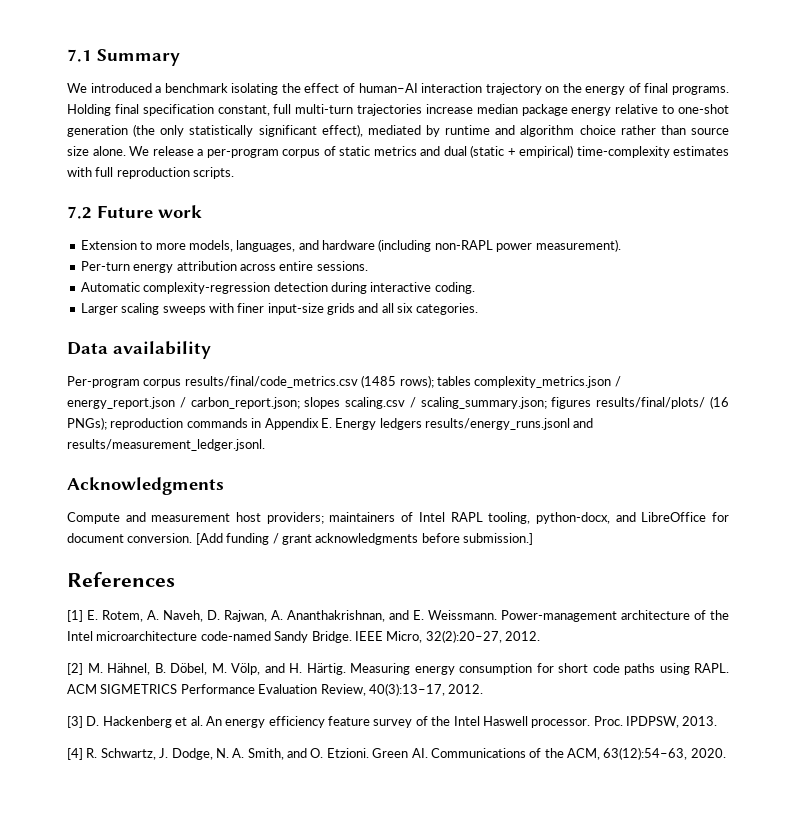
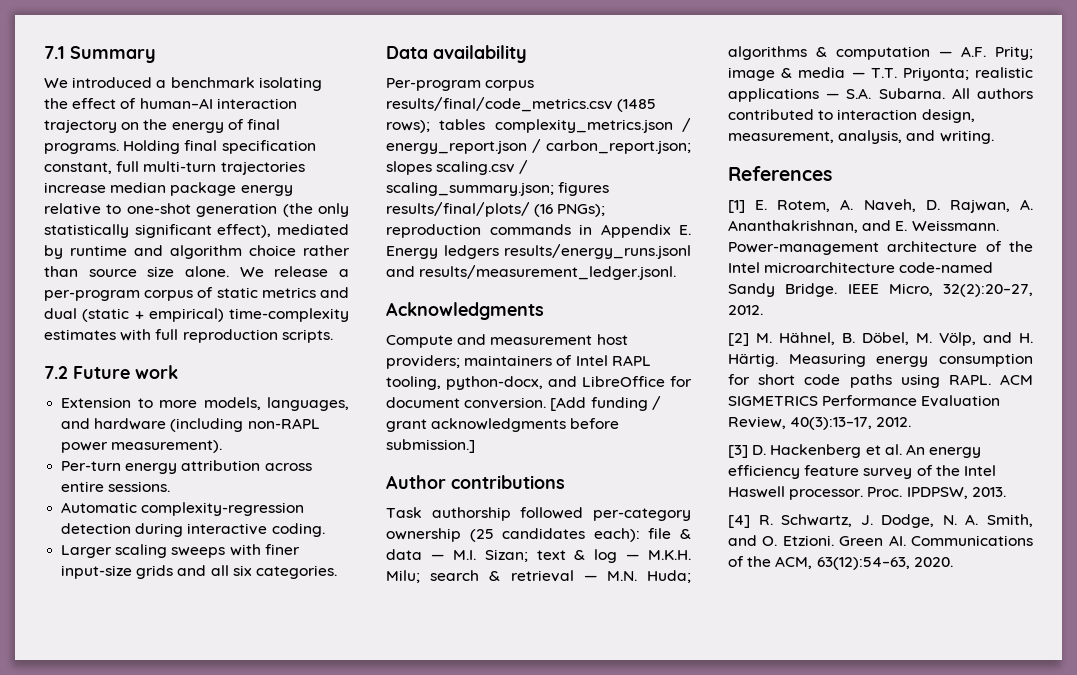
+ Author contributions
+ Task authorship followed per-category ownership (25 candidates each): file & data — M.I. Sizan; text & log — M.K.H. Milu; search & retrieval — M.N. Huda; algorithms & computation — A.F. Prity; image & media — T.T. Priyonta; realistic applications — S.A. Subarna. All authors contributed to interaction design, measurement, analysis, and writing.

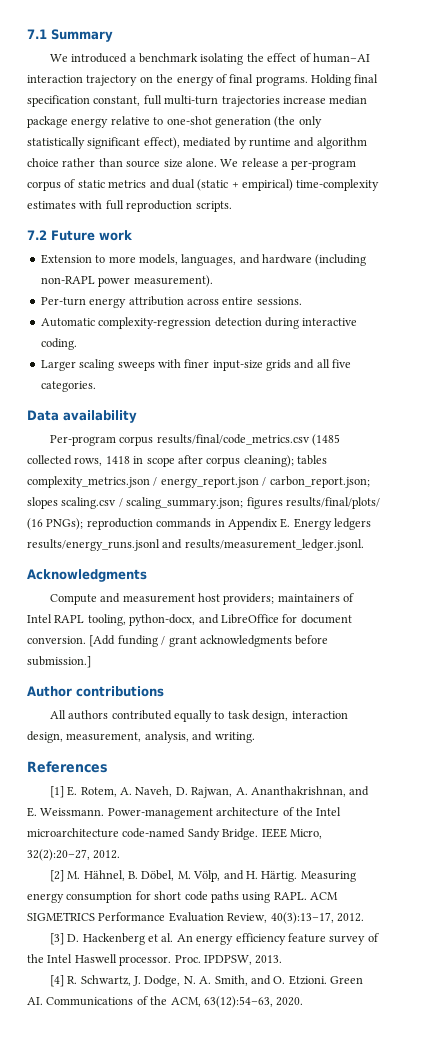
- Larger scaling sweeps with finer input-size grids and all six categories.
+ Larger scaling sweeps with finer input-size grids and all five categories.
- Per-program corpus results/final/code_metrics.csv (1485 rows); tables complexity_metrics.json / energy_report.json / carbon_report.json; slopes scaling.csv / scaling_summary.json; figures results/final/plots/ (16 PNGs); reproduction commands in Appendix E. Energy ledgers results/energy_runs.jsonl and results/measurement_ledger.jsonl.
+ Per-program corpus results/final/code_metrics.csv (1485 collected rows, 1418 in scope after corpus cleaning); tables complexity_metrics.json / energy_report.json / carbon_report.json; slopes scaling.csv / scaling_summary.json; figures results/final/plots/ (16 PNGs); reproduction commands in Appendix E. Energy ledgers results/energy_runs.jsonl and results/measurement_ledger.jsonl.
- Task authorship followed per-category ownership (25 candidates each): file & data — M.I. Sizan; text & log — M.K.H. Milu; search & retrieval — M.N. Huda; algorithms & computation — A.F. Prity; image & media — T.T. Priyonta; realistic applications — S.A. Subarna. All authors contributed to interaction design, measurement, analysis, and writing.
+ All authors contributed equally to task design, interaction design, measurement, analysis, and writing.

